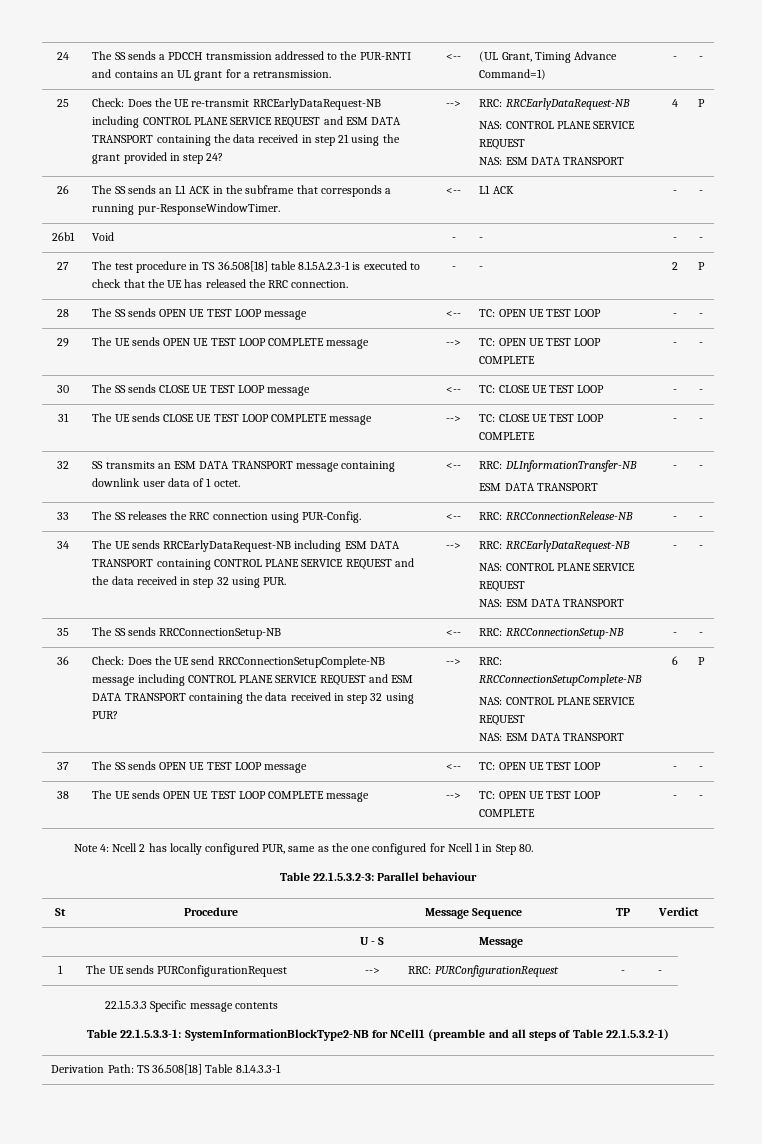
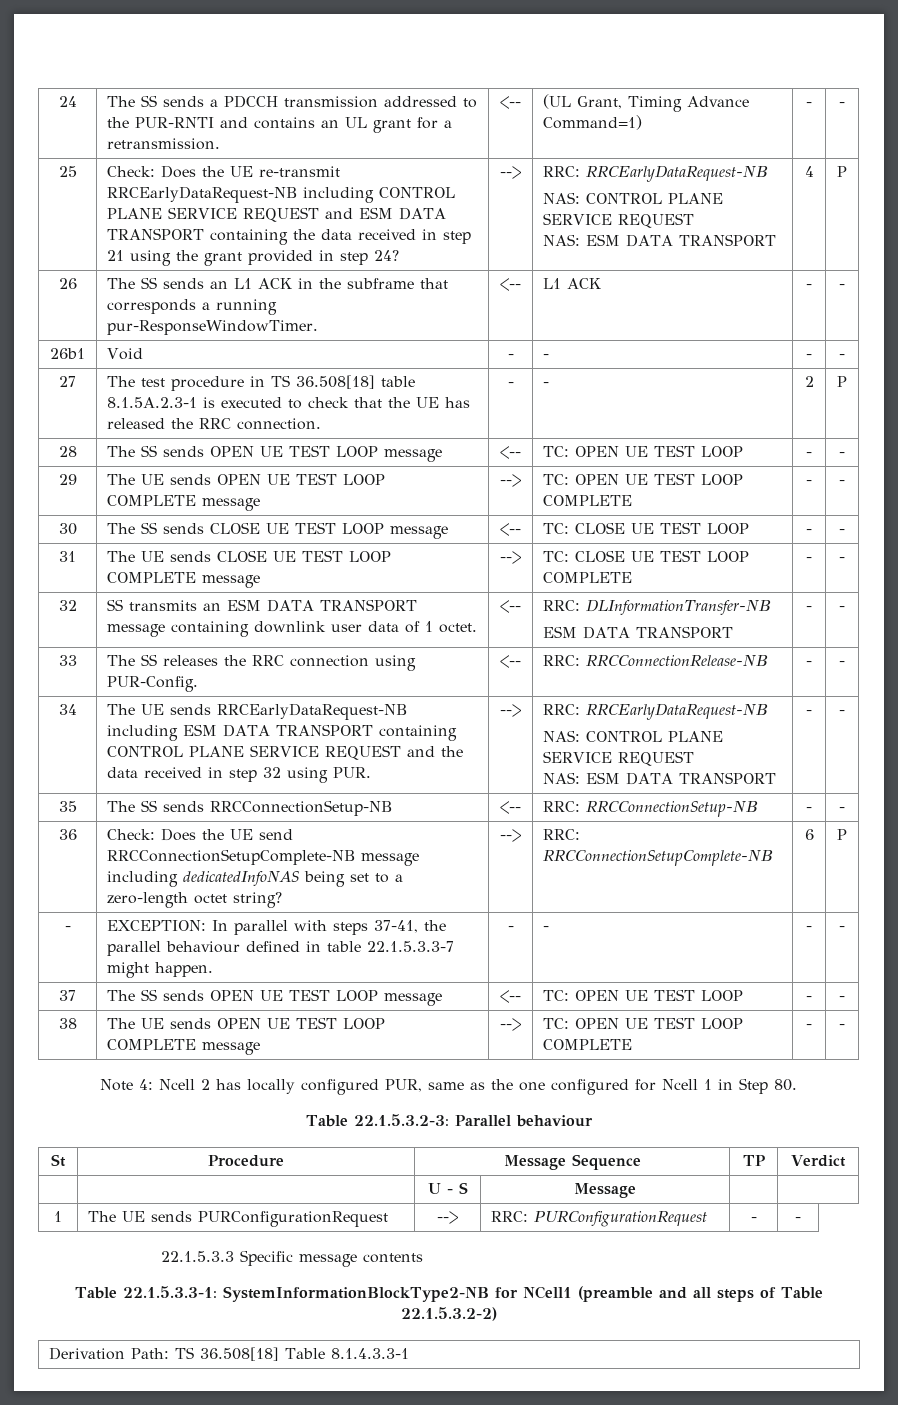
- 36 | Check: Does the UE send RRCConnectionSetupComplete-NB message including CONTROL PLANE SERVICE REQUEST and ESM DATA TRANSPORT containing the data received in step 32 using PUR? | --> | RRC: RRCConnectionSetupComplete-NB
- NAS: CONTROL PLANE SERVICE REQUEST
- NAS: ESM DATA TRANSPORT | 6 | P
+ 36 | Check: Does the UE send RRCConnectionSetupComplete-NB message including dedicatedInfoNAS being set to a zero-length octet string? | --> | RRC: RRCConnectionSetupComplete-NB | 6 | P
+ - | EXCEPTION: In parallel with steps 37-41, the parallel behaviour defined in table 22.1.5.3.3-7 might happen. | - | - | - | -
- Table 22.1.5.3.3-1: SystemInformationBlockType2-NB for NCell1 (preamble and all steps of Table 22.1.5.3.2-1)
+ Table 22.1.5.3.3-1: SystemInformationBlockType2-NB for NCell1 (preamble and all steps of Table 22.1.5.3.2-2)

